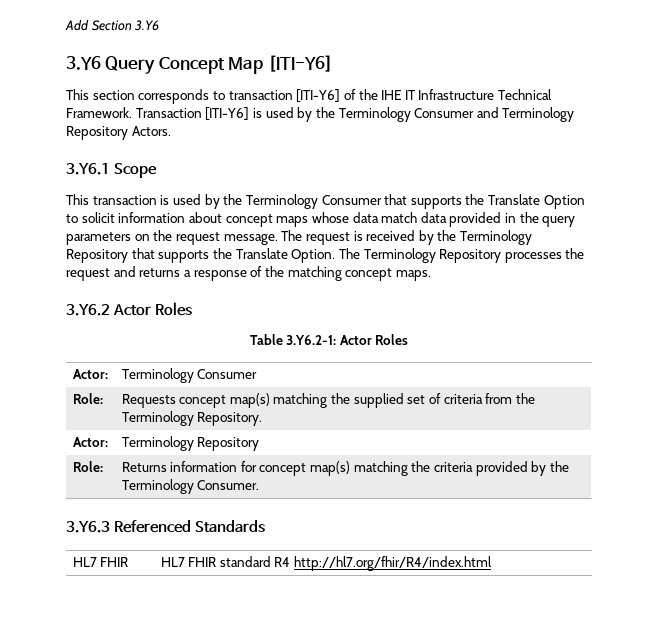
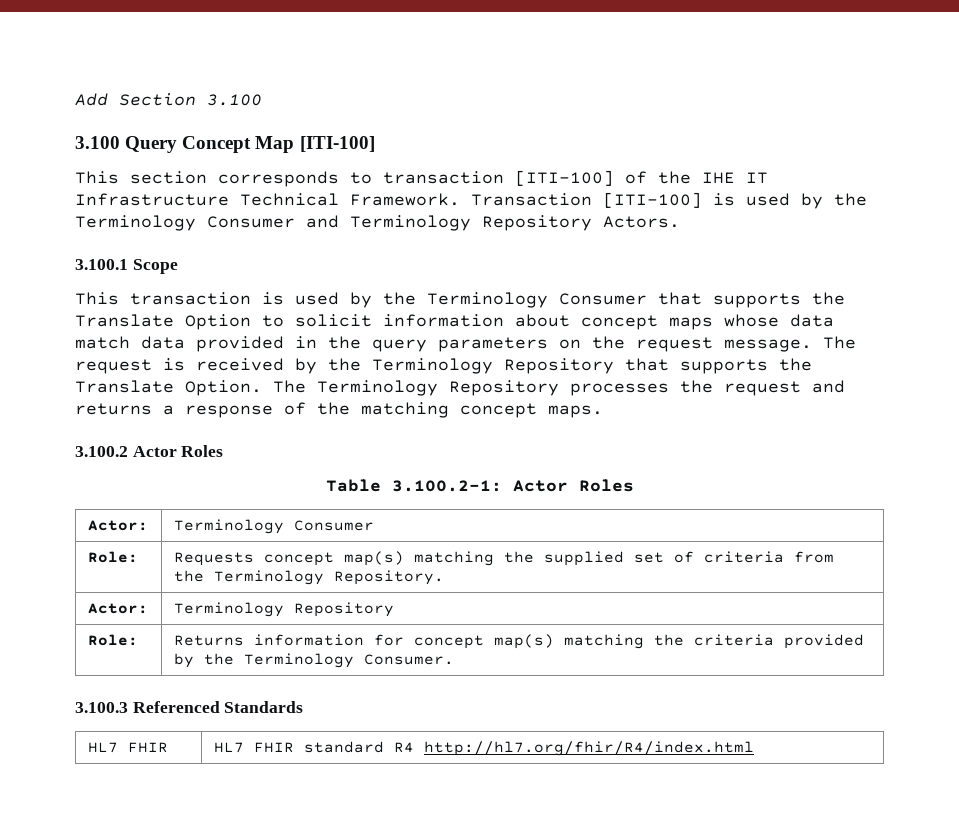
- Add Section 3.Y6
- 3.Y6 Query Concept Map [ITI-Y6]
+ Add Section 3.100
+ 3.100 Query Concept Map [ITI-100]
- This section corresponds to transaction [ITI-Y6] of the IHE IT Infrastructure Technical Framework.
+ This section corresponds to transaction [ITI-100] of the IHE IT Infrastructure Technical Framework.
- Transaction [ITI-Y6] is used by the Terminology Consumer and Terminology Repository Actors.
+ Transaction [ITI-100] is used by the Terminology Consumer and Terminology Repository Actors.
- 3.Y6.1 Scope
+ 3.100.1 Scope
- 3.Y6.2 Actor Roles
+ 3.100.2 Actor Roles
- Table 3.Y6.2-1: Actor Roles
+ Table 3.100.2-1: Actor Roles
- 3.Y6.3 Referenced Standards
+ 3.100.3 Referenced Standards

